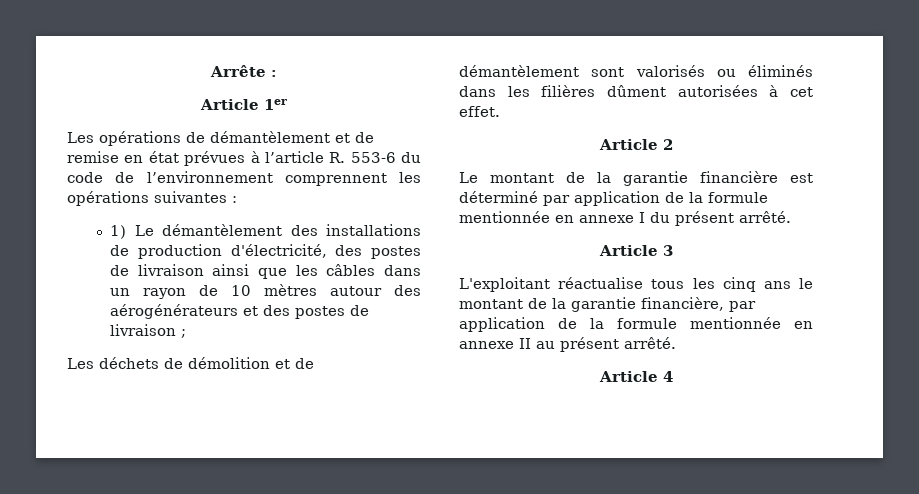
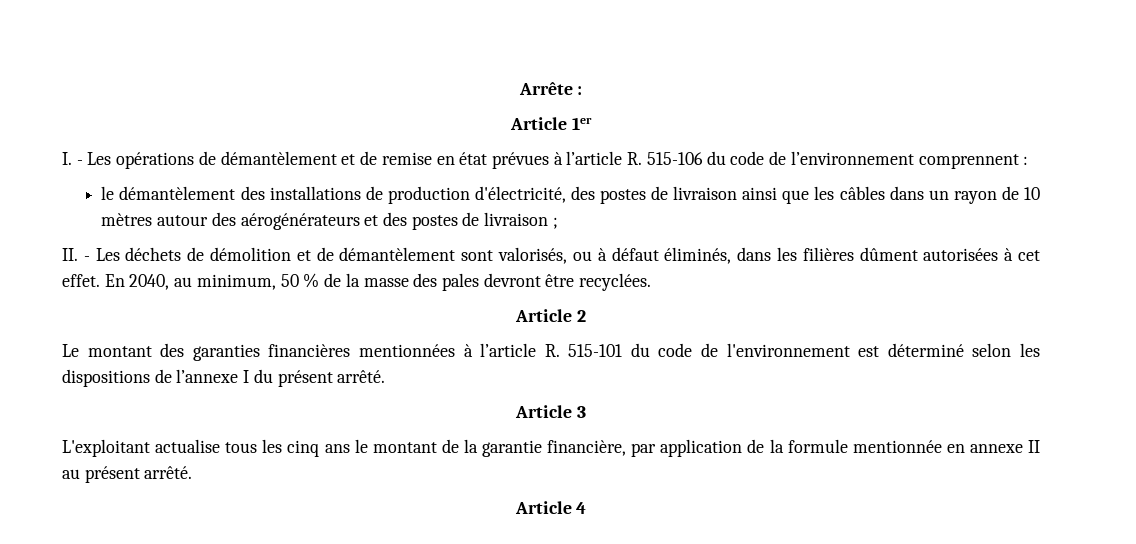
- Les opérations de démantèlement et de remise en état prévues à l’article R. 553-6 du code de l’environnement comprennent les opérations suivantes :
- 1) Le démantèlement des installations de production d'électricité, des postes de livraison ainsi que les câbles dans un rayon de 10 mètres autour des aérogénérateurs et des postes de livraison ;
+ I. - Les opérations de démantèlement et de remise en état prévues à l’article R. 515-106 du code de l’environnement comprennent :
+ le démantèlement des installations de production d'électricité, des postes de livraison ainsi que les câbles dans un rayon de 10 mètres autour des aérogénérateurs et des postes de livraison ;
- Les déchets de démolition et de démantèlement sont valorisés ou éliminés dans les filières dûment autorisées à cet effet.
+ II. - Les déchets de démolition et de démantèlement sont valorisés, ou à défaut éliminés, dans les filières dûment autorisées à cet effet. En 2040, au minimum, 50 % de la masse des pales devront être recyclées.
  Article 2
- Le montant de la garantie financière est déterminé par application de la formule mentionnée en annexe I du présent arrêté.
+ Le montant des garanties financières mentionnées à l’article R. 515-101 du code de l'environnement est déterminé selon les dispositions de l’annexe I du présent arrêté.
- L'exploitant réactualise tous les cinq ans le montant de la garantie financière, par application de la formule mentionnée en annexe II au présent arrêté.
+ L'exploitant actualise tous les cinq ans le montant de la garantie financière, par application de la formule mentionnée en annexe II au présent arrêté.

